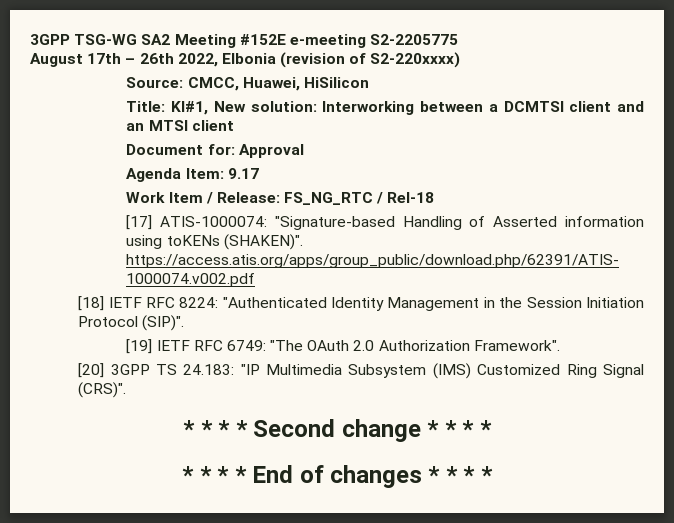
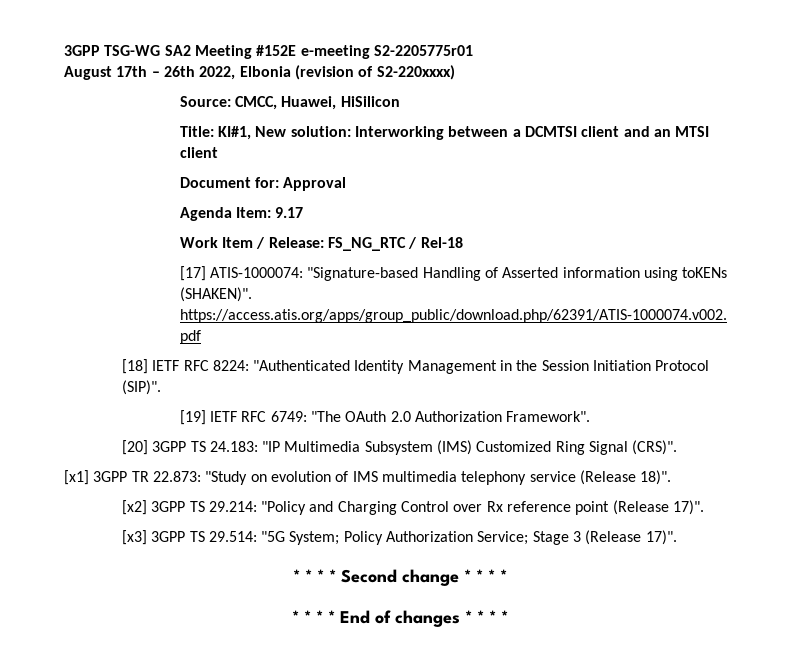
- 3GPP TSG-WG SA2 Meeting #152E e-meeting S2-2205775
+ 3GPP TSG-WG SA2 Meeting #152E e-meeting S2-2205775r01
+ [x1] 3GPP TR 22.873: "Study on evolution of IMS multimedia telephony service (Release 18)".
+ [x2] 3GPP TS 29.214: "Policy and Charging Control over Rx reference point (Release 17)".
+ [x3] 3GPP TS 29.514: "5G System; Policy Authorization Service; Stage 3 (Release 17)".

